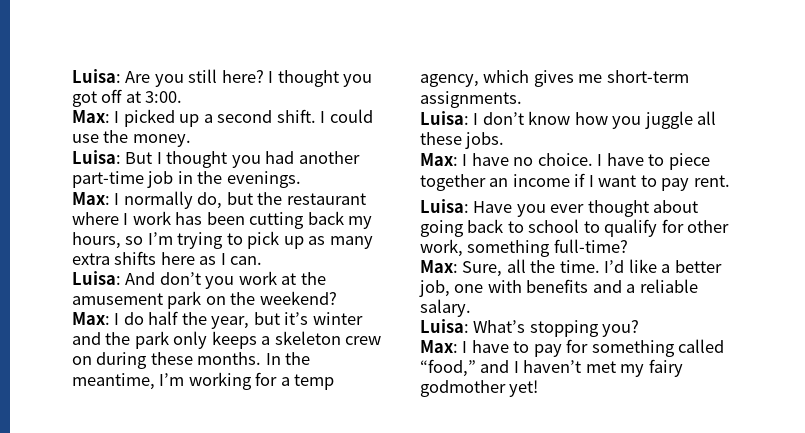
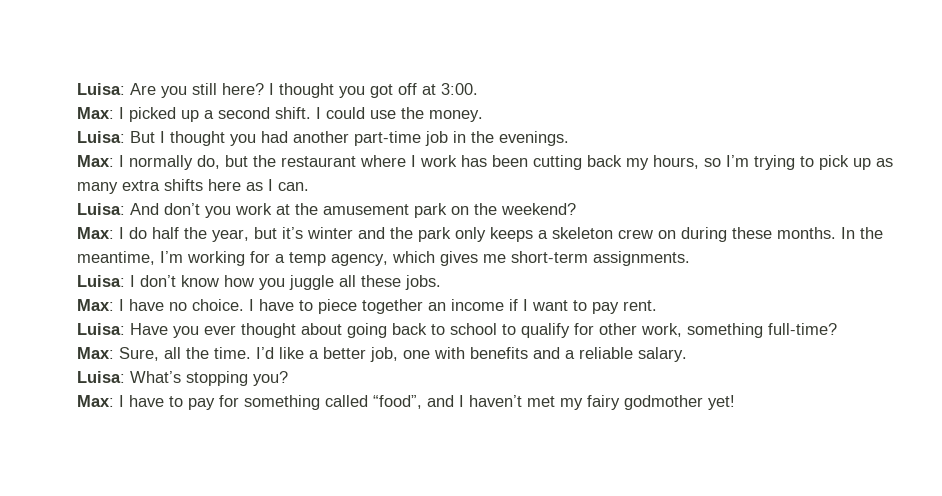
- Max: I have to pay for something called “food,” and I haven’t met my fairy godmother yet!
+ Max: I have to pay for something called “food”, and I haven’t met my fairy godmother yet!

